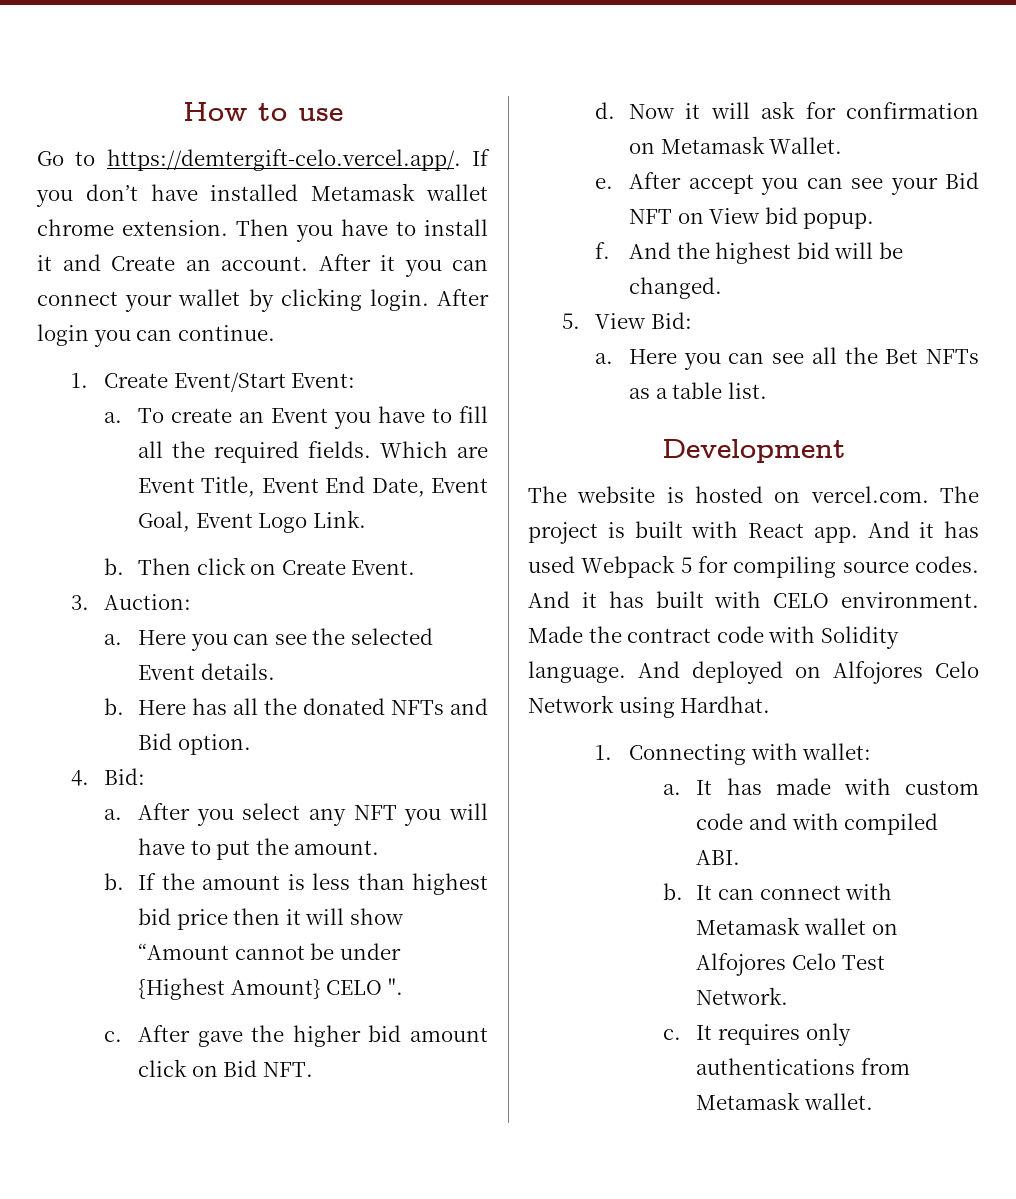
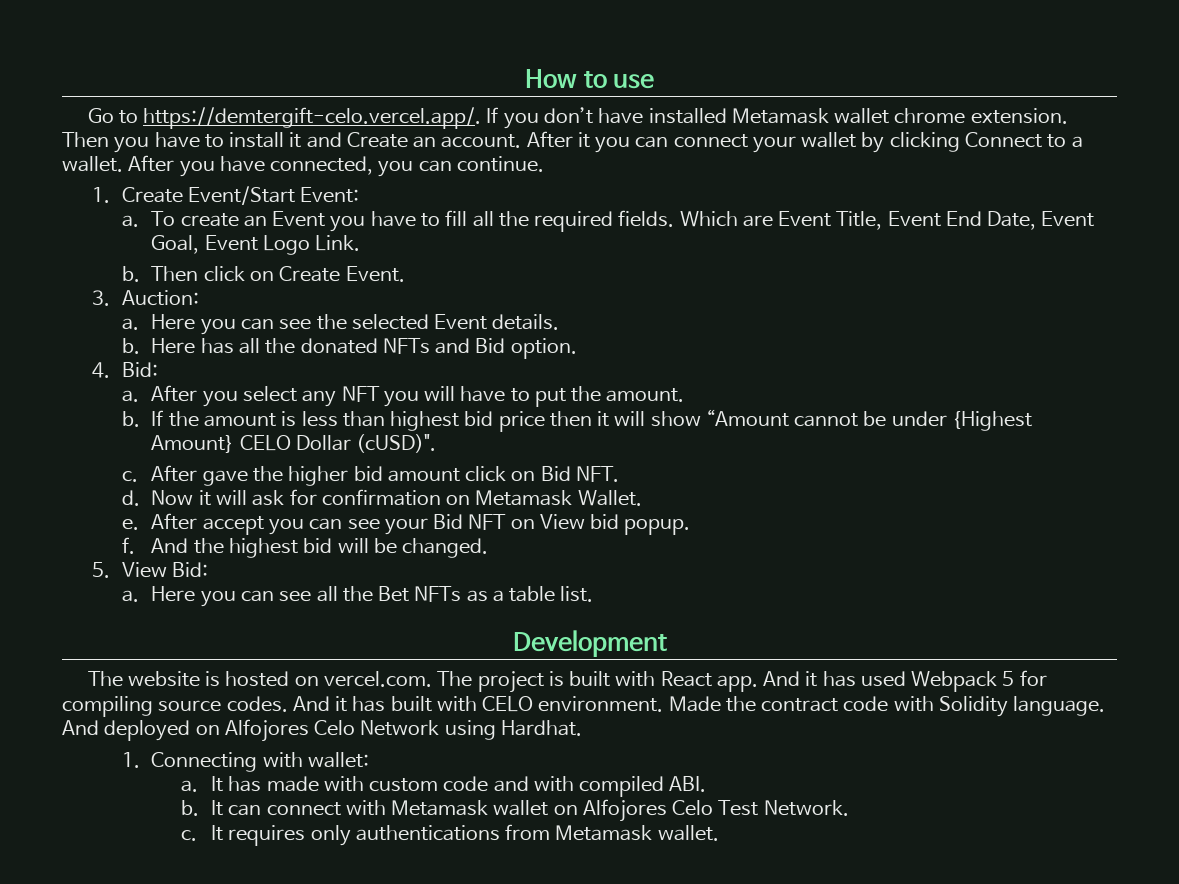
- After it you can connect your wallet by clicking login. After login you can continue.
+ After it you can connect your wallet by clicking Connect to a wallet. After you have connected, you can continue.
- If the amount is less than highest bid price then it will show “Amount cannot be under {Highest Amount} CELO ".
+ If the amount is less than highest bid price then it will show “Amount cannot be under {Highest Amount} CELO Dollar (cUSD)".

